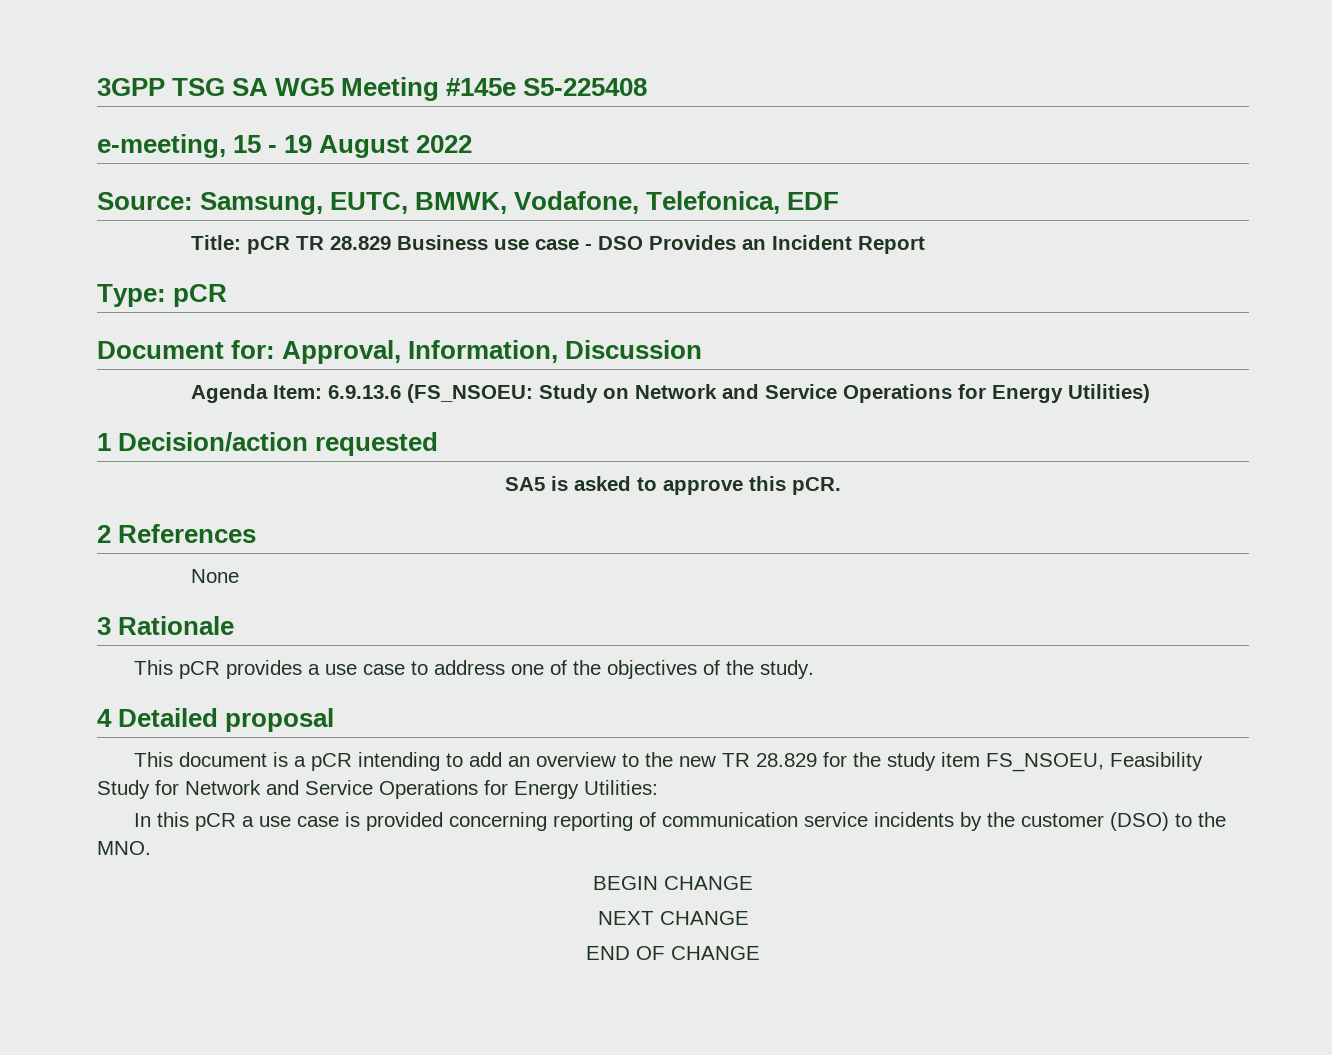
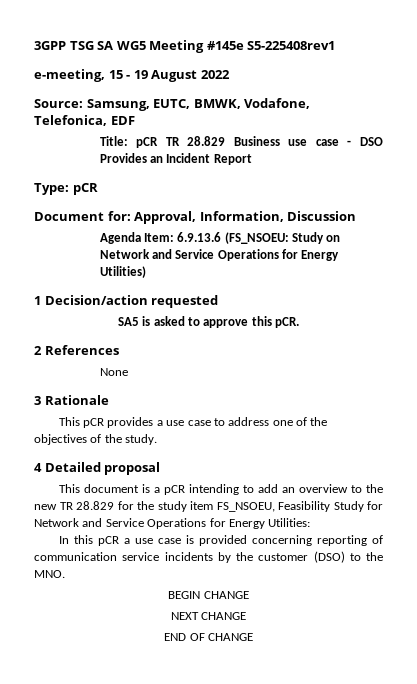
- 3GPP TSG SA WG5 Meeting #145e S5-225408
+ 3GPP TSG SA WG5 Meeting #145e S5-225408rev1

